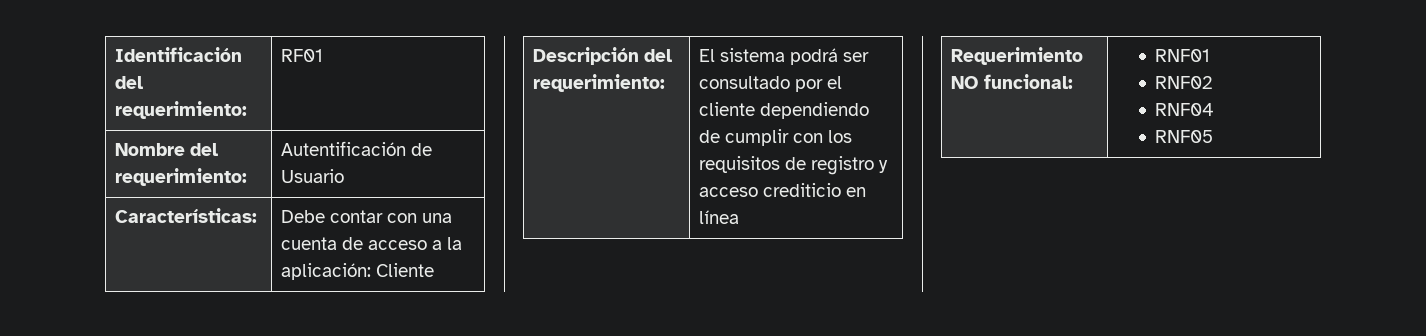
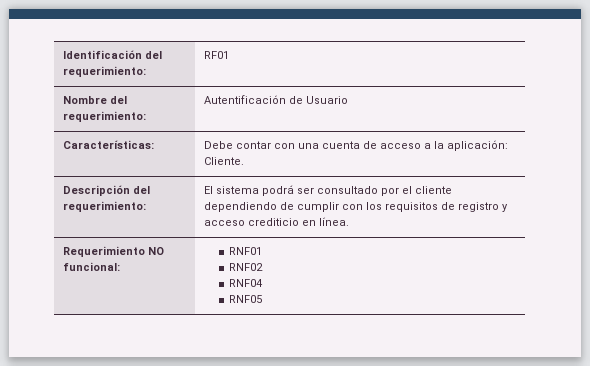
- Características: | Debe contar con una cuenta de acceso a la aplicación: Cliente
+ Características: | Debe contar con una cuenta de acceso a la aplicación: Cliente.
- Descripción del requerimiento: | El sistema podrá ser consultado por el cliente dependiendo de cumplir con los requisitos de registro y acceso crediticio en línea
+ Descripción del requerimiento: | El sistema podrá ser consultado por el cliente dependiendo de cumplir con los requisitos de registro y acceso crediticio en línea.

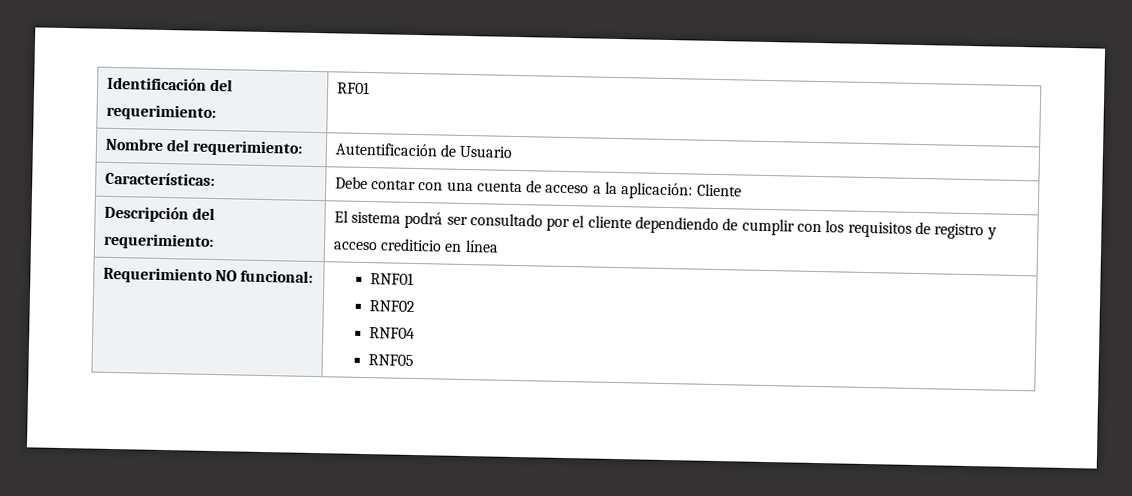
- Características: | Debe contar con una cuenta de acceso a la aplicación: Cliente.
+ Características: | Debe contar con una cuenta de acceso a la aplicación: Cliente
- Descripción del requerimiento: | El sistema podrá ser consultado por el cliente dependiendo de cumplir con los requisitos de registro y acceso crediticio en línea.
+ Descripción del requerimiento: | El sistema podrá ser consultado por el cliente dependiendo de cumplir con los requisitos de registro y acceso crediticio en línea

